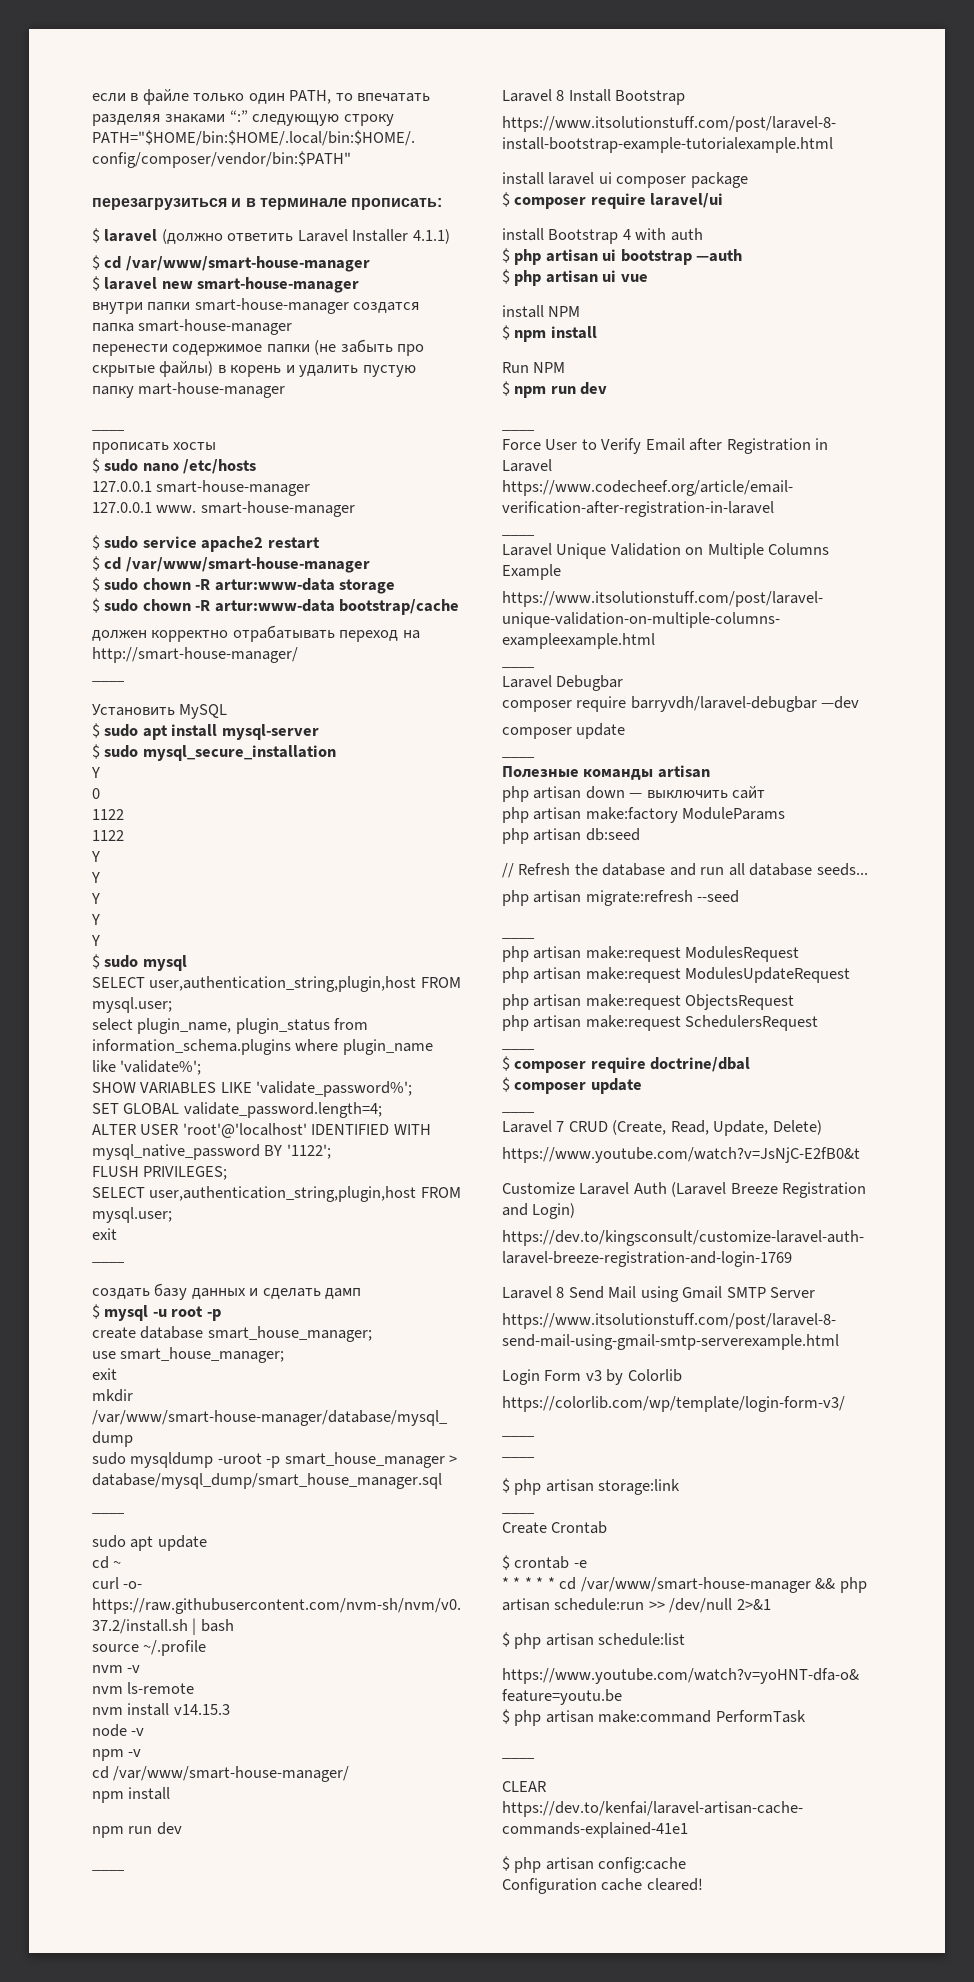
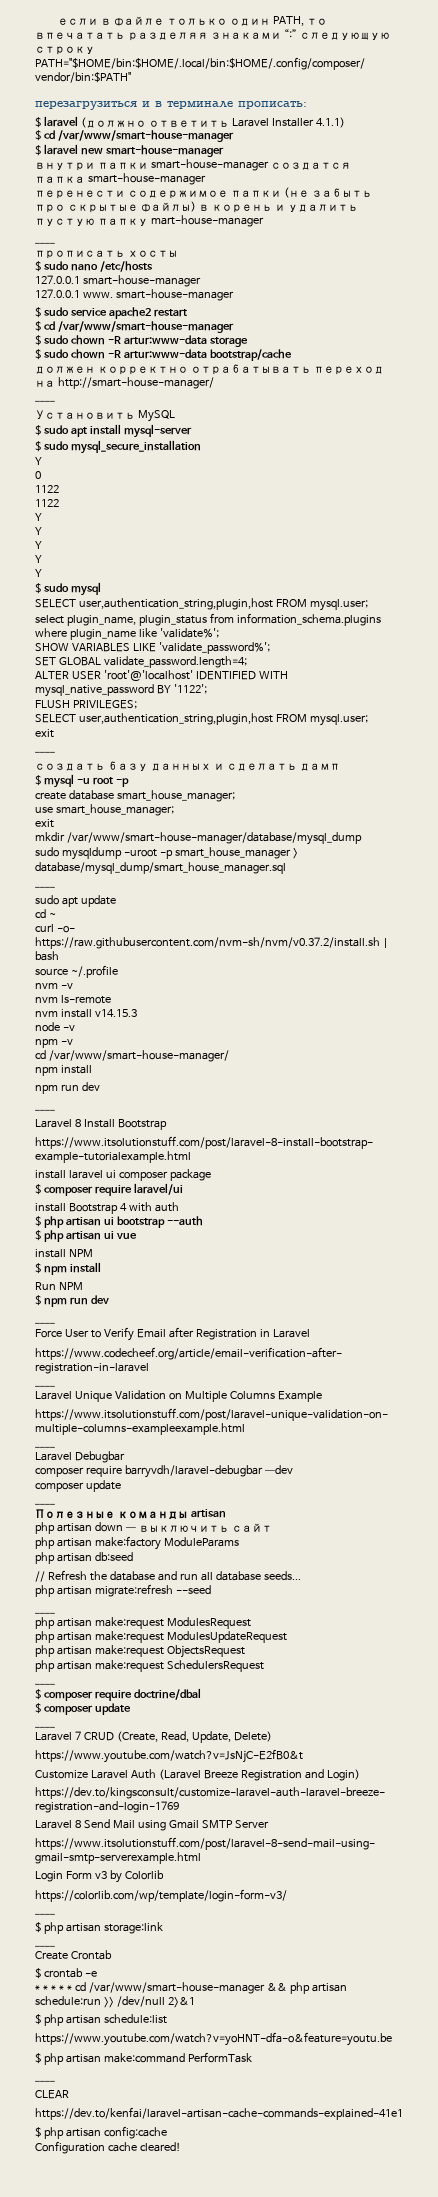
- $ php artisan ui bootstrap —auth
+ $ php artisan ui bootstrap --auth
  https://colorlib.com/wp/template/login-form-v3/
- ____

